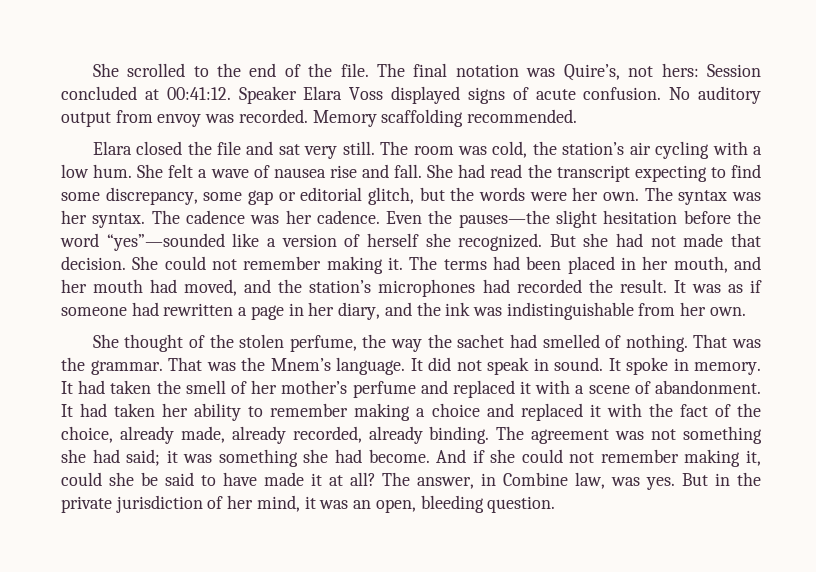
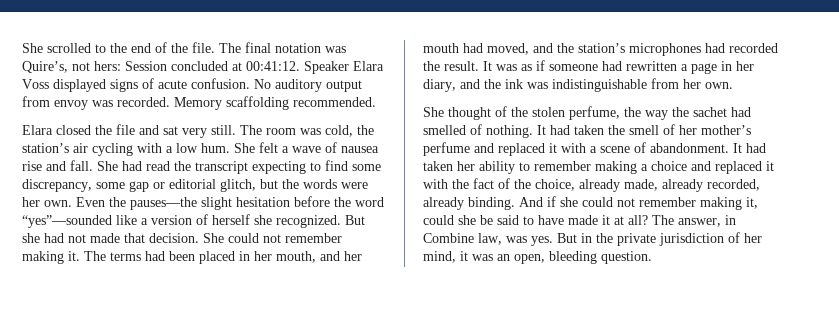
- The syntax was her syntax. The cadence was her cadence.
- That was the grammar. That was the Mnem’s language. It did not speak in sound. It spoke in memory.
- The agreement was not something she had said; it was something she had become.

